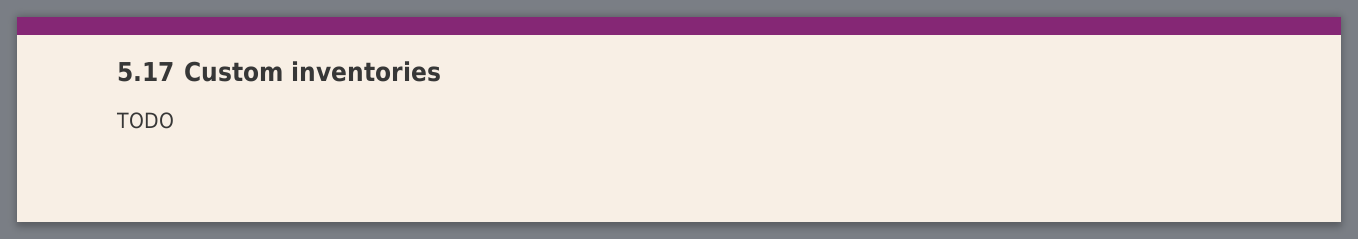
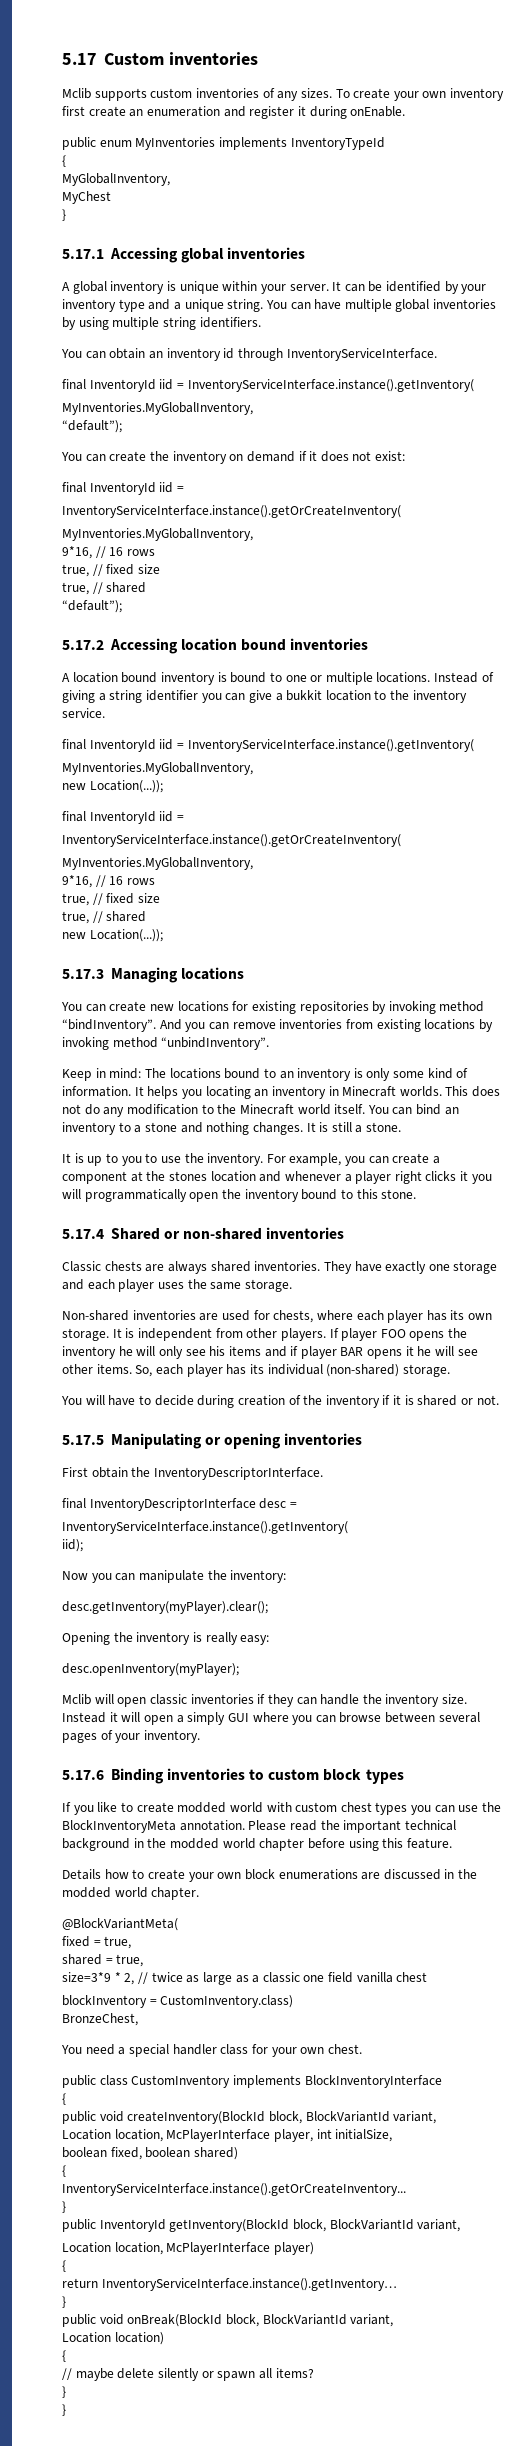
- TODO
+ Mclib supports custom inventories of any sizes. To create your own inventory first create an enumeration and register it during onEnable.
+ public enum MyInventories implements InventoryTypeId
+ {
+ MyGlobalInventory,
+ MyChest
+ }
+ 5.17.1 Accessing global inventories
+ A global inventory is unique within your server. It can be identified by your inventory type and a unique string. You can have multiple global inventories by using multiple string identifiers.
+ You can obtain an inventory id through InventoryServiceInterface.
+ final InventoryId iid = InventoryServiceInterface.instance().getInventory(
+ MyInventories.MyGlobalInventory,
+ “default”);
+ You can create the inventory on demand if it does not exist:
+ final InventoryId iid =
+ InventoryServiceInterface.instance().getOrCreateInventory(
+ MyInventories.MyGlobalInventory,
+ 9*16, // 16 rows
+ true, // fixed size
+ true, // shared
+ “default”);
+ 5.17.2 Accessing location bound inventories
+ A location bound inventory is bound to one or multiple locations. Instead of giving a string identifier you can give a bukkit location to the inventory service.
+ final InventoryId iid = InventoryServiceInterface.instance().getInventory(
+ MyInventories.MyGlobalInventory,
+ new Location(...));
+ final InventoryId iid =
+ InventoryServiceInterface.instance().getOrCreateInventory(
+ MyInventories.MyGlobalInventory,
+ 9*16, // 16 rows
+ true, // fixed size
+ true, // shared
+ new Location(...));
+ 5.17.3 Managing locations
+ You can create new locations for existing repositories by invoking method “bindInventory”. And you can remove inventories from existing locations by invoking method “unbindInventory”.
+ Keep in mind: The locations bound to an inventory is only some kind of information. It helps you locating an inventory in Minecraft worlds. This does not do any modification to the Minecraft world itself. You can bind an inventory to a stone and nothing changes. It is still a stone.
+ It is up to you to use the inventory. For example, you can create a component at the stones location and whenever a player right clicks it you will programmatically open the inventory bound to this stone.
+ 5.17.4 Shared or non-shared inventories
+ Classic chests are always shared inventories. They have exactly one storage and each player uses the same storage.
+ Non-shared inventories are used for chests, where each player has its own storage. It is independent from other players. If player FOO opens the inventory he will only see his items and if player BAR opens it he will see other items. So, each player has its individual (non-shared) storage.
+ You will have to decide during creation of the inventory if it is shared or not.
+ 5.17.5 Manipulating or opening inventories
+ First obtain the InventoryDescriptorInterface.
+ final InventoryDescriptorInterface desc =
+ InventoryServiceInterface.instance().getInventory(
+ iid);
+ Now you can manipulate the inventory:
+ desc.getInventory(myPlayer).clear();
+ Opening the inventory is really easy:
+ desc.openInventory(myPlayer);
+ Mclib will open classic inventories if they can handle the inventory size. Instead it will open a simply GUI where you can browse between several pages of your inventory.
+ 5.17.6 Binding inventories to custom block types
+ If you like to create modded world with custom chest types you can use the BlockInventoryMeta annotation. Please read the important technical background in the modded world chapter before using this feature.
+ Details how to create your own block enumerations are discussed in the modded world chapter.
+ @BlockVariantMeta(
+ fixed = true,
+ shared = true,
+ size=3*9 * 2, // twice as large as a classic one field vanilla chest
+ blockInventory = CustomInventory.class)
+ BronzeChest,
+ You need a special handler class for your own chest.
+ public class CustomInventory implements BlockInventoryInterface
+ {
+ public void createInventory(BlockId block, BlockVariantId variant,
+ Location location, McPlayerInterface player, int initialSize,
+ boolean fixed, boolean shared)
+ {
+ InventoryServiceInterface.instance().getOrCreateInventory...
+ }
+ public InventoryId getInventory(BlockId block, BlockVariantId variant,
+ Location location, McPlayerInterface player)
+ {
+ return InventoryServiceInterface.instance().getInventory…
+ }
+ public void onBreak(BlockId block, BlockVariantId variant,
+ Location location)
+ {
+ // maybe delete silently or spawn all items?
+ }
+ }

